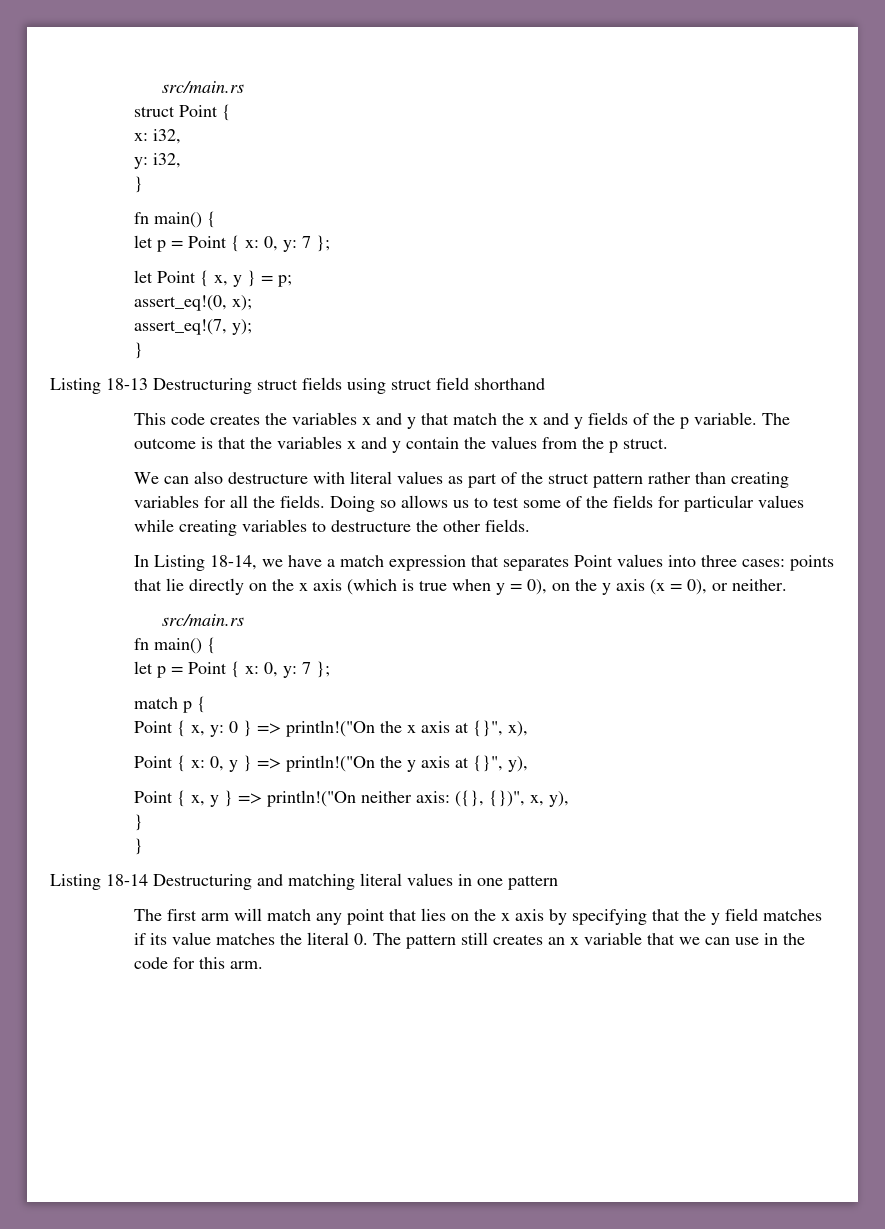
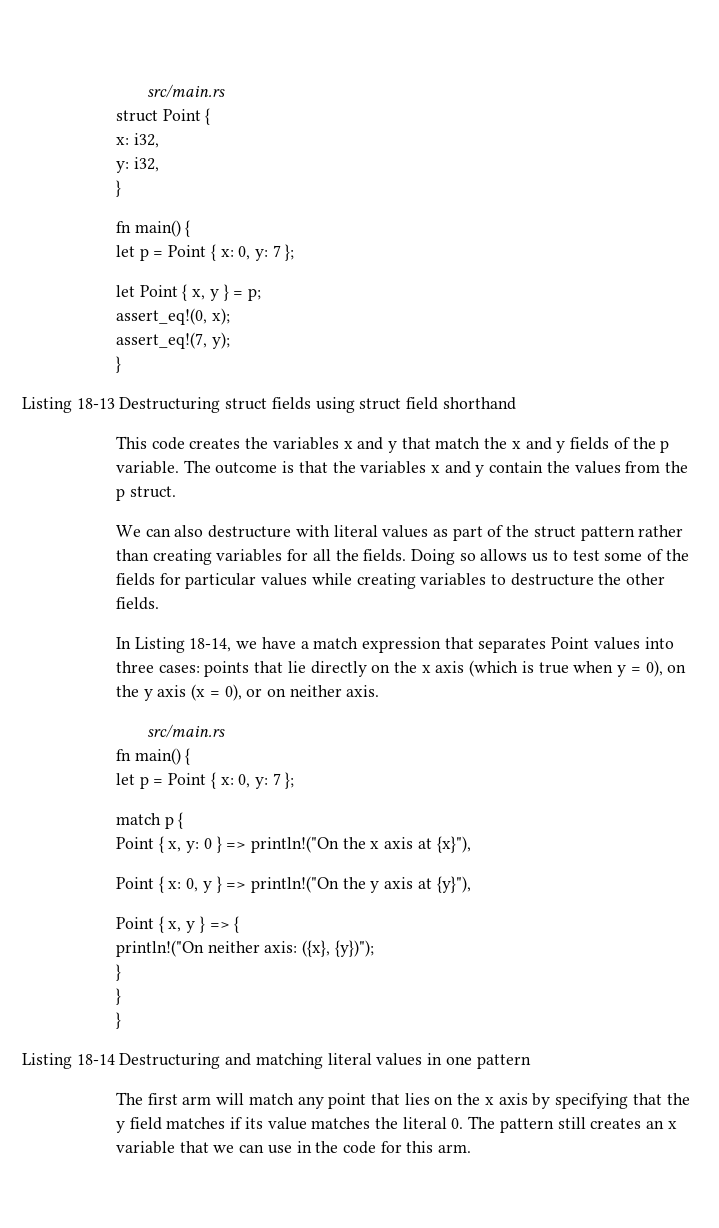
- In Listing 18-14, we have a match expression that separates Point values into three cases: points that lie directly on the x axis (which is true when y = 0), on the y axis (x = 0), or neither.
+ In Listing 18-14, we have a match expression that separates Point values into three cases: points that lie directly on the x axis (which is true when y = 0), on the y axis (x = 0), or on neither axis.
- Point { x, y: 0 } => println!("On the x axis at {}", x),
+ Point { x, y: 0 } => println!("On the x axis at {x}"),
- Point { x: 0, y } => println!("On the y axis at {}", y),
+ Point { x: 0, y } => println!("On the y axis at {y}"),
- Point { x, y } => println!("On neither axis: ({}, {})", x, y),
+ Point { x, y } => {
+ println!("On neither axis: ({x}, {y})");
+ }

